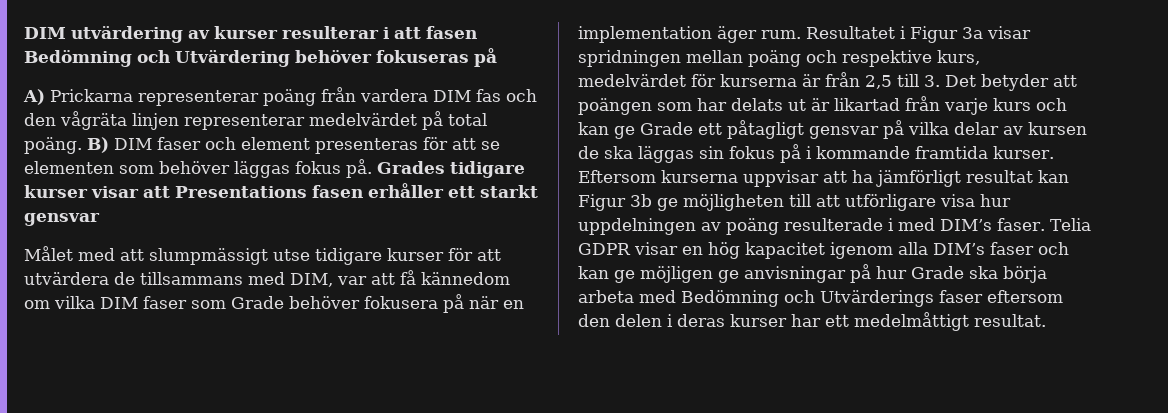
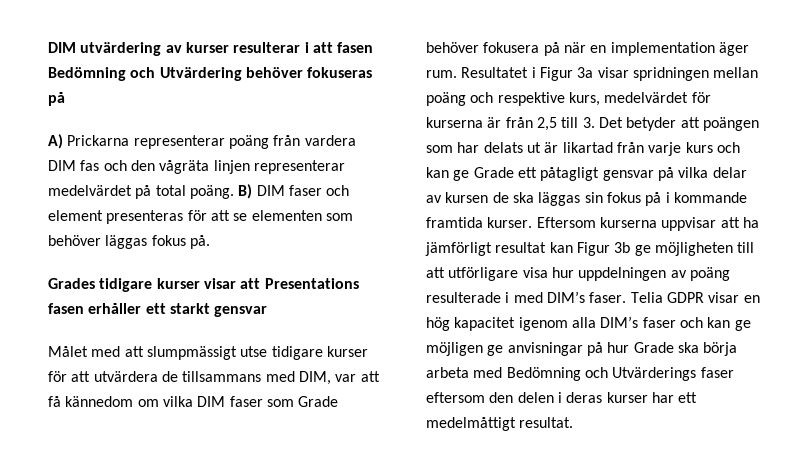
- B) DIM faser och element presenteras för att se elementen som behöver läggas fokus på. Grades tidigare kurser visar att Presentations fasen erhåller ett starkt gensvar
+ B) DIM faser och element presenteras för att se elementen som behöver läggas fokus på.
+ Grades tidigare kurser visar att Presentations fasen erhåller ett starkt gensvar

